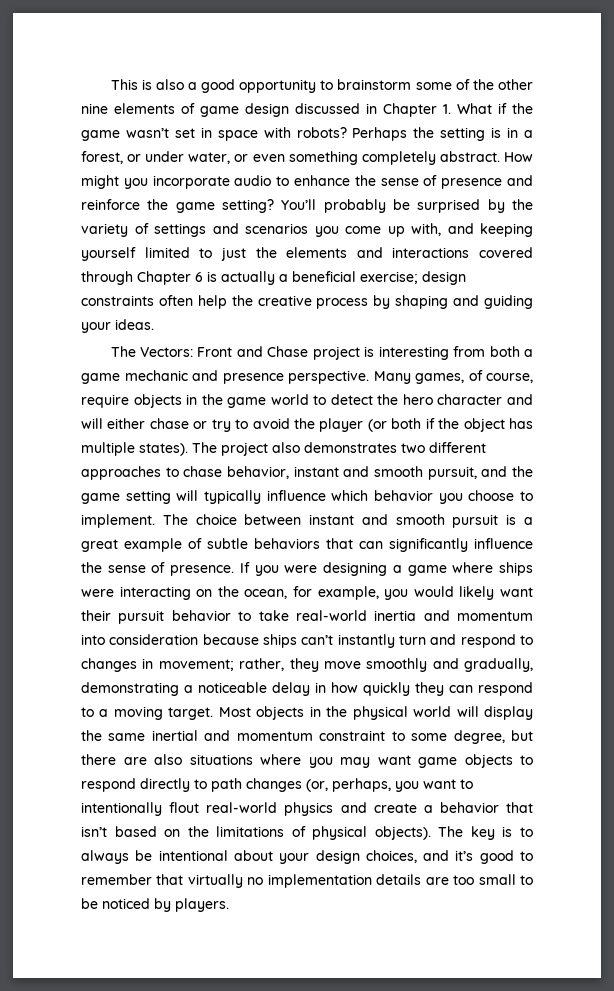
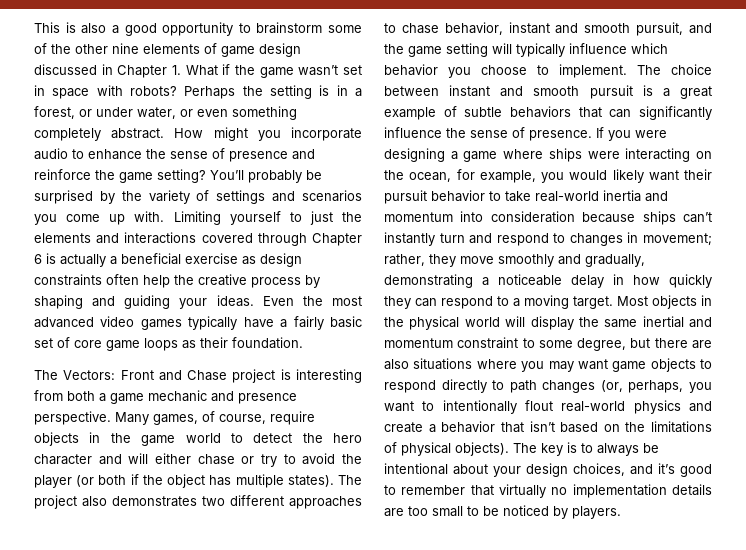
- You’ll probably be surprised by the variety of settings and scenarios you come up with, and keeping yourself limited to just the elements and interactions covered through Chapter 6 is actually a beneficial exercise; design constraints often help the creative process by shaping and guiding your ideas.
+ You’ll probably be surprised by the variety of settings and scenarios you come up with. Limiting yourself to just the elements and interactions covered through Chapter 6 is actually a beneficial exercise as design constraints often help the creative process by shaping and guiding your ideas. Even the most advanced video games typically have a fairly basic set of core game loops as their foundation.

